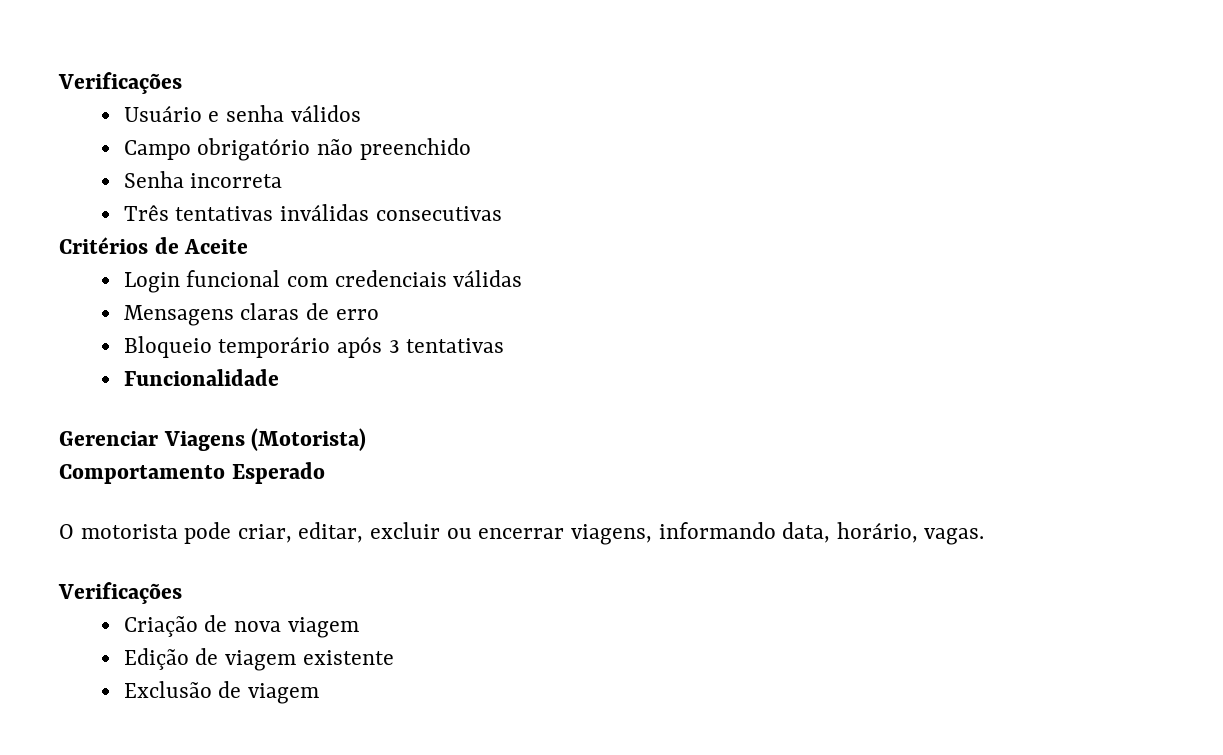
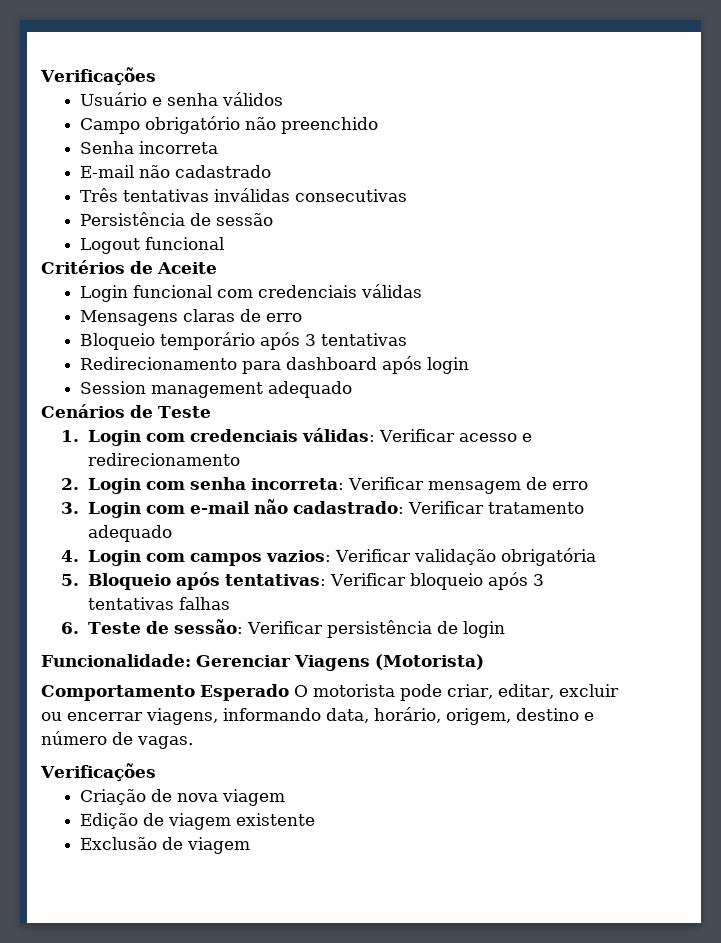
+ E-mail não cadastrado
+ Persistência de sessão
+ Logout funcional
- Funcionalidade
- Gerenciar Viagens (Motorista)
+ Redirecionamento para dashboard após login
+ Session management adequado
+ Cenários de Teste
+ 1. Login com credenciais válidas: Verificar acesso e redirecionamento
+ 2. Login com senha incorreta: Verificar mensagem de erro
+ 3. Login com e-mail não cadastrado: Verificar tratamento adequado
+ 4. Login com campos vazios: Verificar validação obrigatória
+ 5. Bloqueio após tentativas: Verificar bloqueio após 3 tentativas falhas
+ 6. Teste de sessão: Verificar persistência de login
+ Funcionalidade: Gerenciar Viagens (Motorista)
- Comportamento Esperado
- O motorista pode criar, editar, excluir ou encerrar viagens, informando data, horário, vagas.
+ Comportamento Esperado O motorista pode criar, editar, excluir ou encerrar viagens, informando data, horário, origem, destino e número de vagas.

